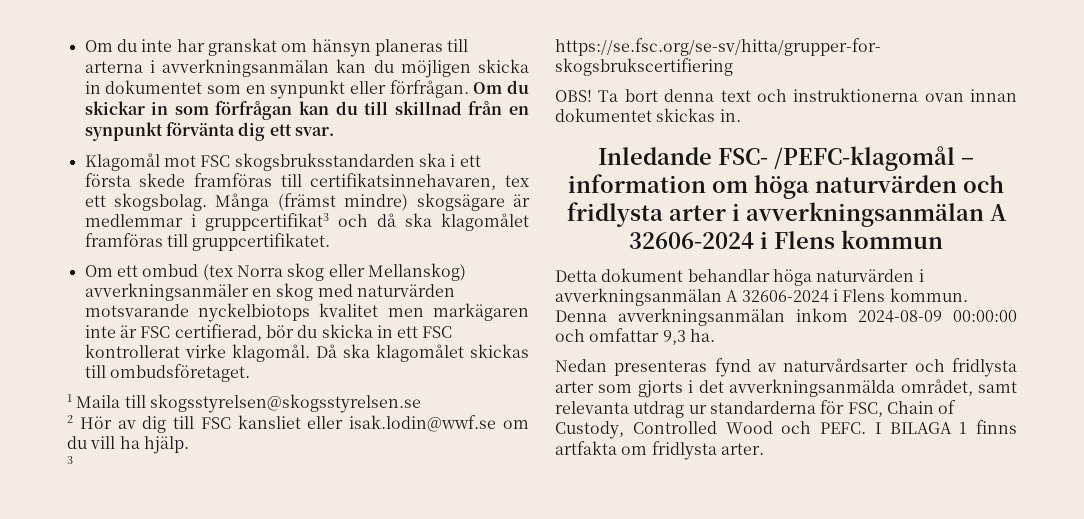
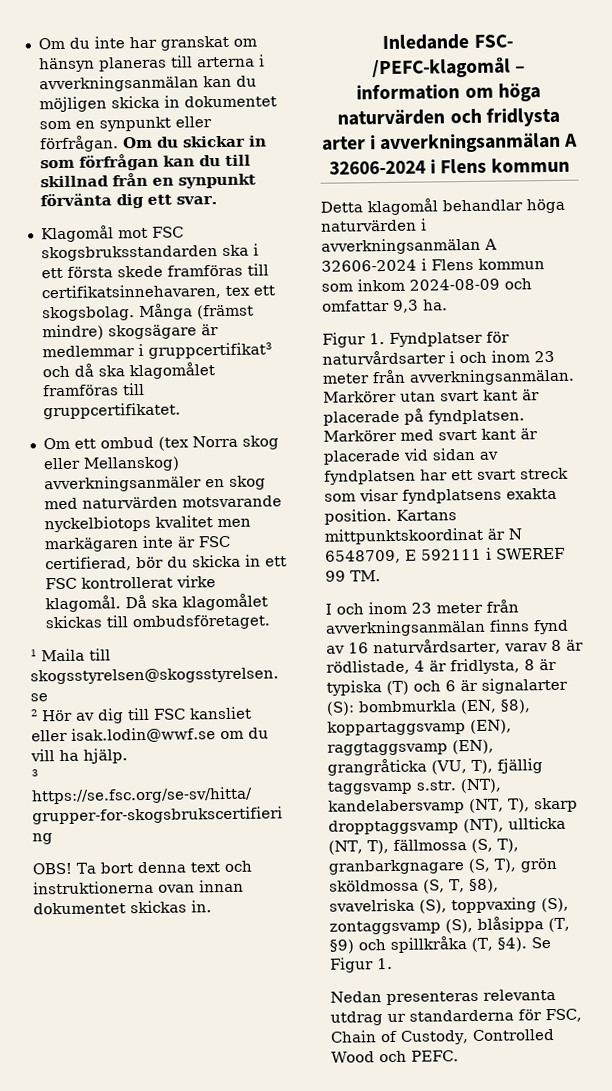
- Detta dokument behandlar höga naturvärden i avverkningsanmälan A 32606-2024 i Flens kommun. Denna avverkningsanmälan inkom 2024-08-09 00:00:00 och omfattar 9,3 ha.
+ Detta klagomål behandlar höga naturvärden i avverkningsanmälan A 32606-2024 i Flens kommun som inkom 2024-08-09 och omfattar 9,3 ha.
- Nedan presenteras fynd av naturvårdsarter och fridlysta arter som gjorts i det avverkningsanmälda området, samt relevanta utdrag ur standarderna för FSC, Chain of Custody, Controlled Wood och PEFC. I BILAGA 1 finns artfakta om fridlysta arter.
+ Figur 1. Fyndplatser för naturvårdsarter i och inom 23 meter från avverkningsanmälan. Markörer utan svart kant är placerade på fyndplatsen. Markörer med svart kant är placerade vid sidan av fyndplatsen har ett svart streck som visar fyndplatsens exakta position. Kartans mittpunktskoordinat är N 6548709, E 592111 i SWEREF 99 TM.
+ I och inom 23 meter från avverkningsanmälan finns fynd av 16 naturvårdsarter, varav 8 är rödlistade, 4 är fridlysta, 8 är typiska (T) och 6 är signalarter (S): bombmurkla (EN, §8), koppartaggsvamp (EN), raggtaggsvamp (EN), grangråticka (VU, T), fjällig taggsvamp s.str. (NT), kandelabersvamp (NT, T), skarp dropptaggsvamp (NT), ullticka (NT, T), fällmossa (S, T), granbarkgnagare (S, T), grön sköldmossa (S, T, §8), svavelriska (S), toppvaxing (S), zontaggsvamp (S), blåsippa (T, §9) och spillkråka (T, §4). Se Figur 1.
+ Nedan presenteras relevanta utdrag ur standarderna för FSC, Chain of Custody, Controlled Wood och PEFC.

